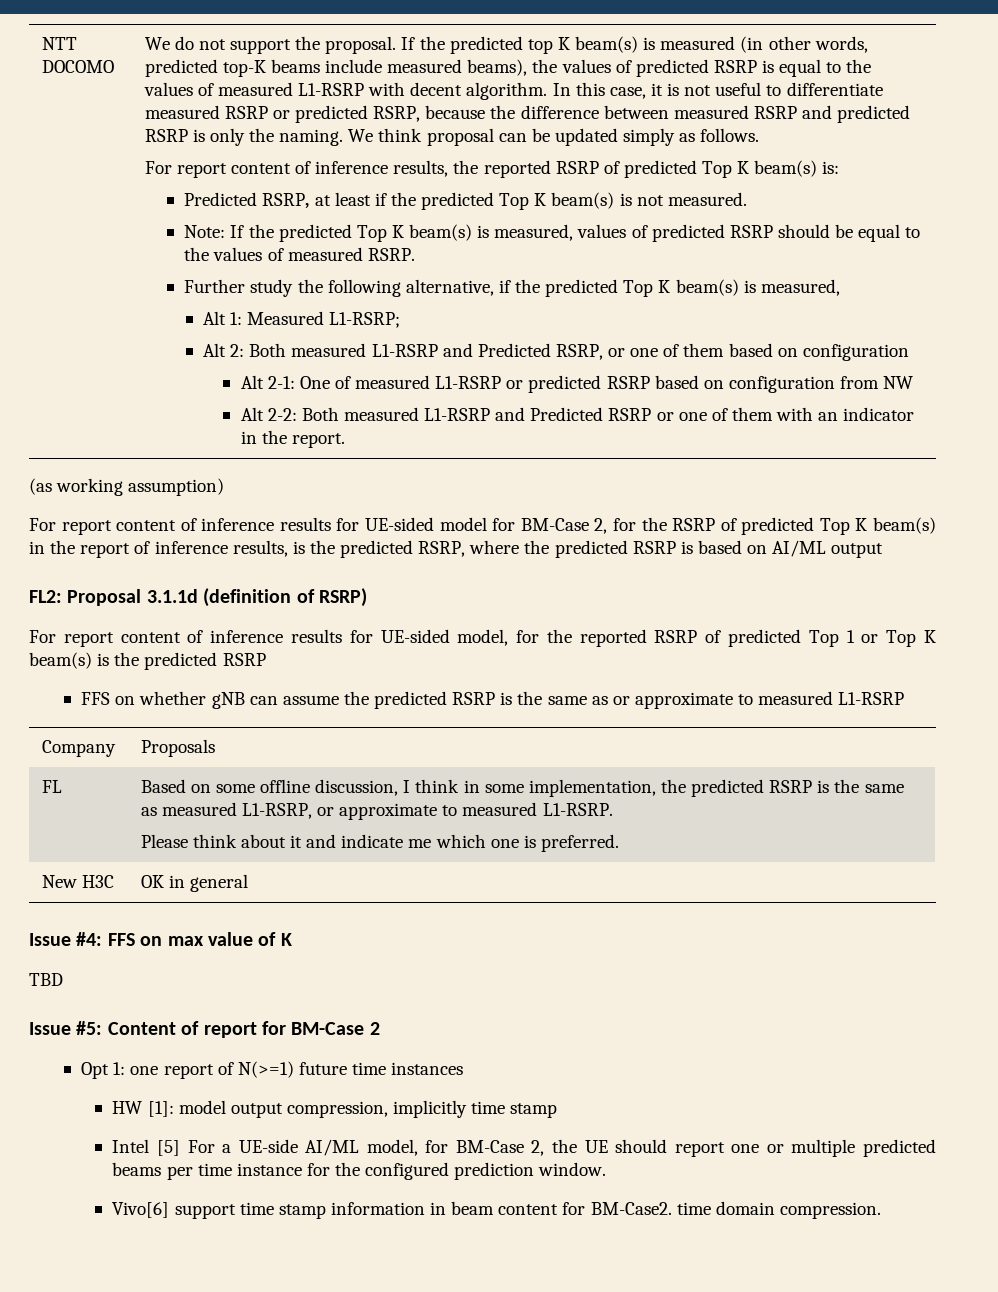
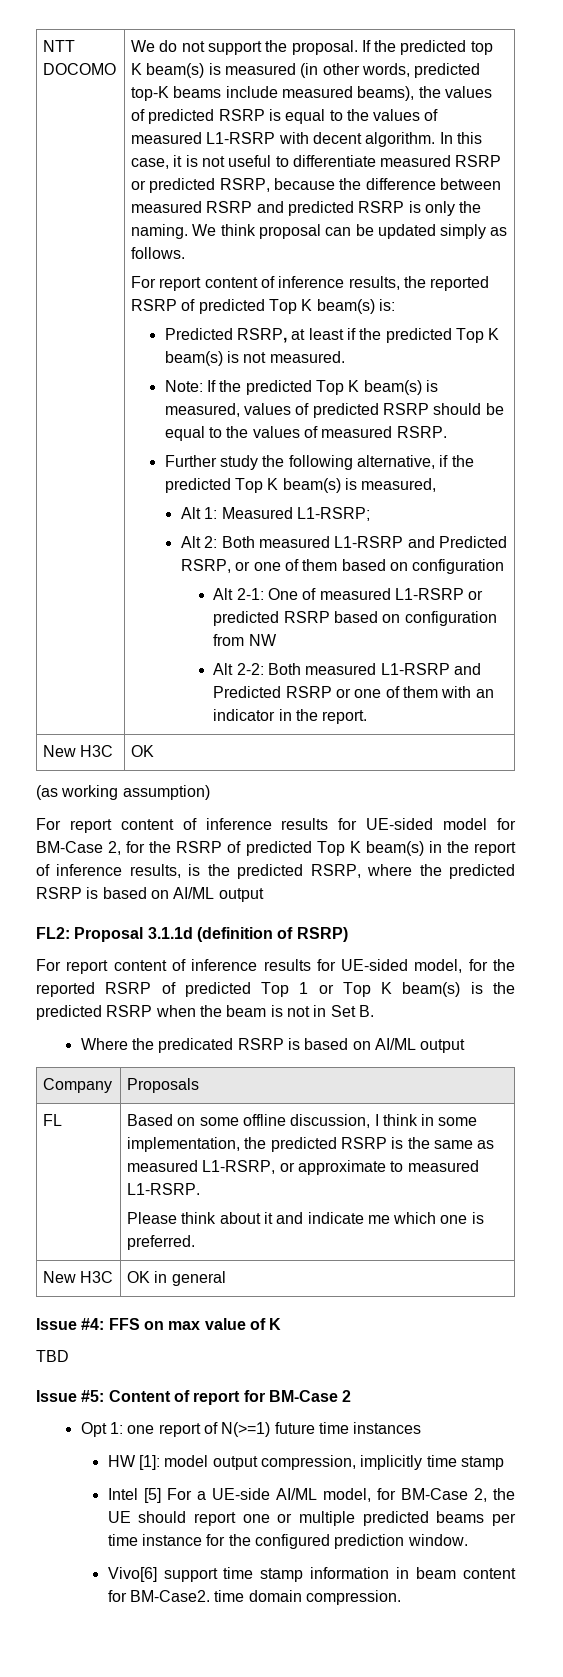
  Alt 2-2: Both measured L1-RSRP and Predicted RSRP or one of them with an indicator in the report.
+ New H3C | OK
- For report content of inference results for UE-sided model, for the reported RSRP of predicted Top 1 or Top K beam(s) is the predicted RSRP
- FFS on whether gNB can assume the predicted RSRP is the same as or approximate to measured L1-RSRP
+ For report content of inference results for UE-sided model, for the reported RSRP of predicted Top 1 or Top K beam(s) is the predicted RSRP when the beam is not in Set B.
+ Where the predicated RSRP is based on AI/ML output

